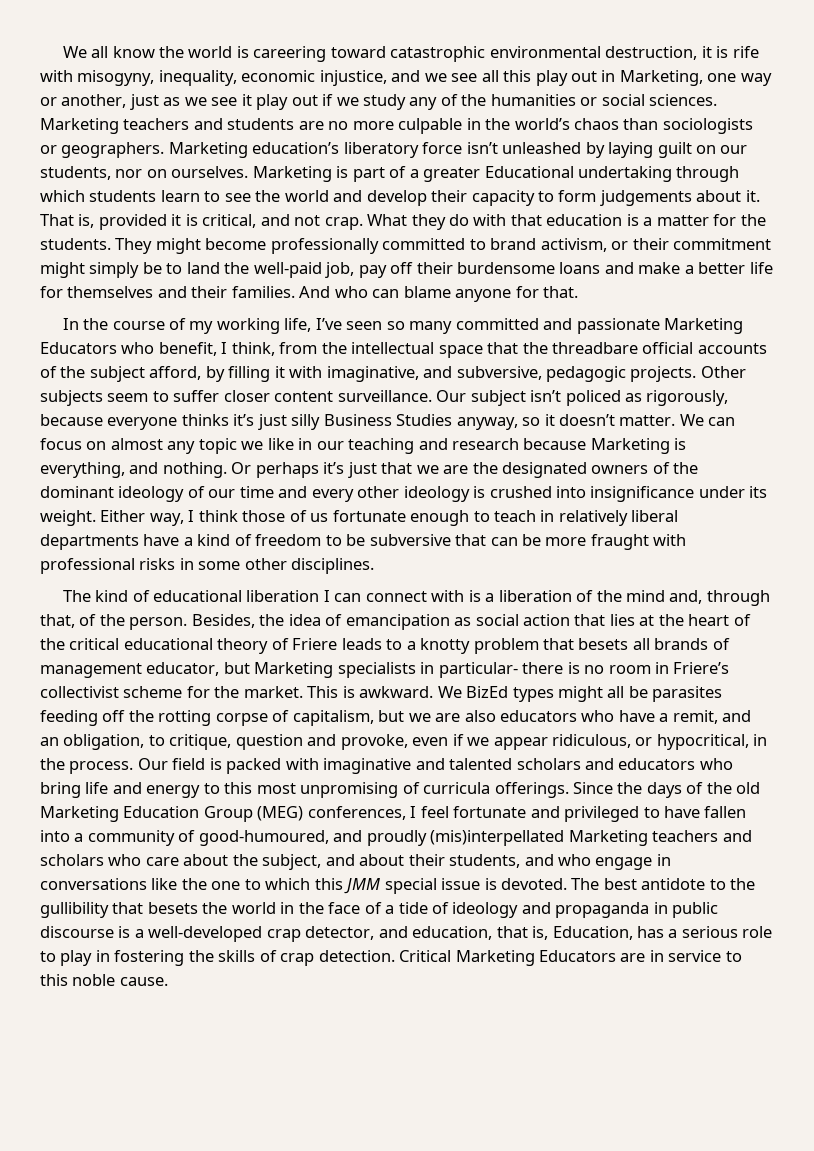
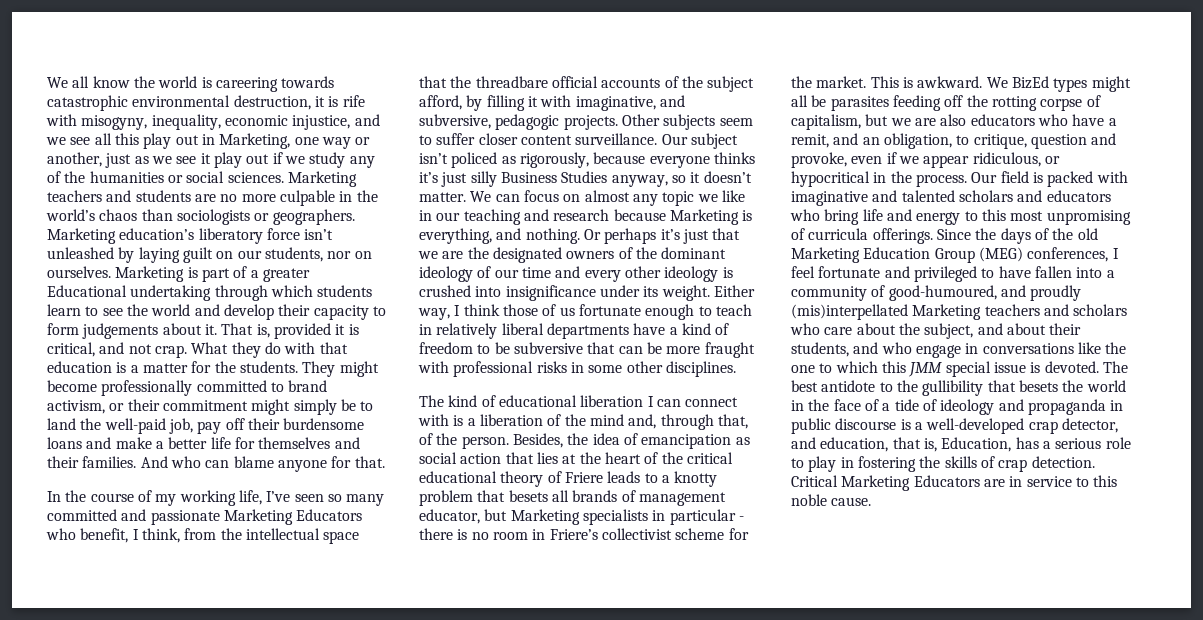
- We all know the world is careering toward catastrophic environmental destruction, it is rife with misogyny, inequality, economic injustice, and we see all this play out in Marketing, one way or another, just as we see it play out if we study any of the humanities or social sciences.
+ We all know the world is careering towards catastrophic environmental destruction, it is rife with misogyny, inequality, economic injustice, and we see all this play out in Marketing, one way or another, just as we see it play out if we study any of the humanities or social sciences.
- Besides, the idea of emancipation as social action that lies at the heart of the critical educational theory of Friere leads to a knotty problem that besets all brands of management educator, but Marketing specialists in particular- there is no room in Friere’s collectivist scheme for the market.
+ Besides, the idea of emancipation as social action that lies at the heart of the critical educational theory of Friere leads to a knotty problem that besets all brands of management educator, but Marketing specialists in particular - there is no room in Friere’s collectivist scheme for the market.
- We BizEd types might all be parasites feeding off the rotting corpse of capitalism, but we are also educators who have a remit, and an obligation, to critique, question and provoke, even if we appear ridiculous, or hypocritical, in the process.
+ We BizEd types might all be parasites feeding off the rotting corpse of capitalism, but we are also educators who have a remit, and an obligation, to critique, question and provoke, even if we appear ridiculous, or hypocritical in the process.

